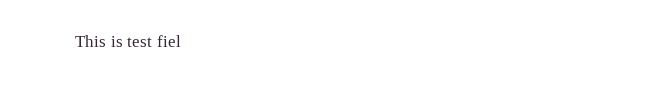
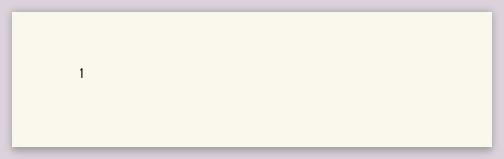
- This is test fiel
+ 1

